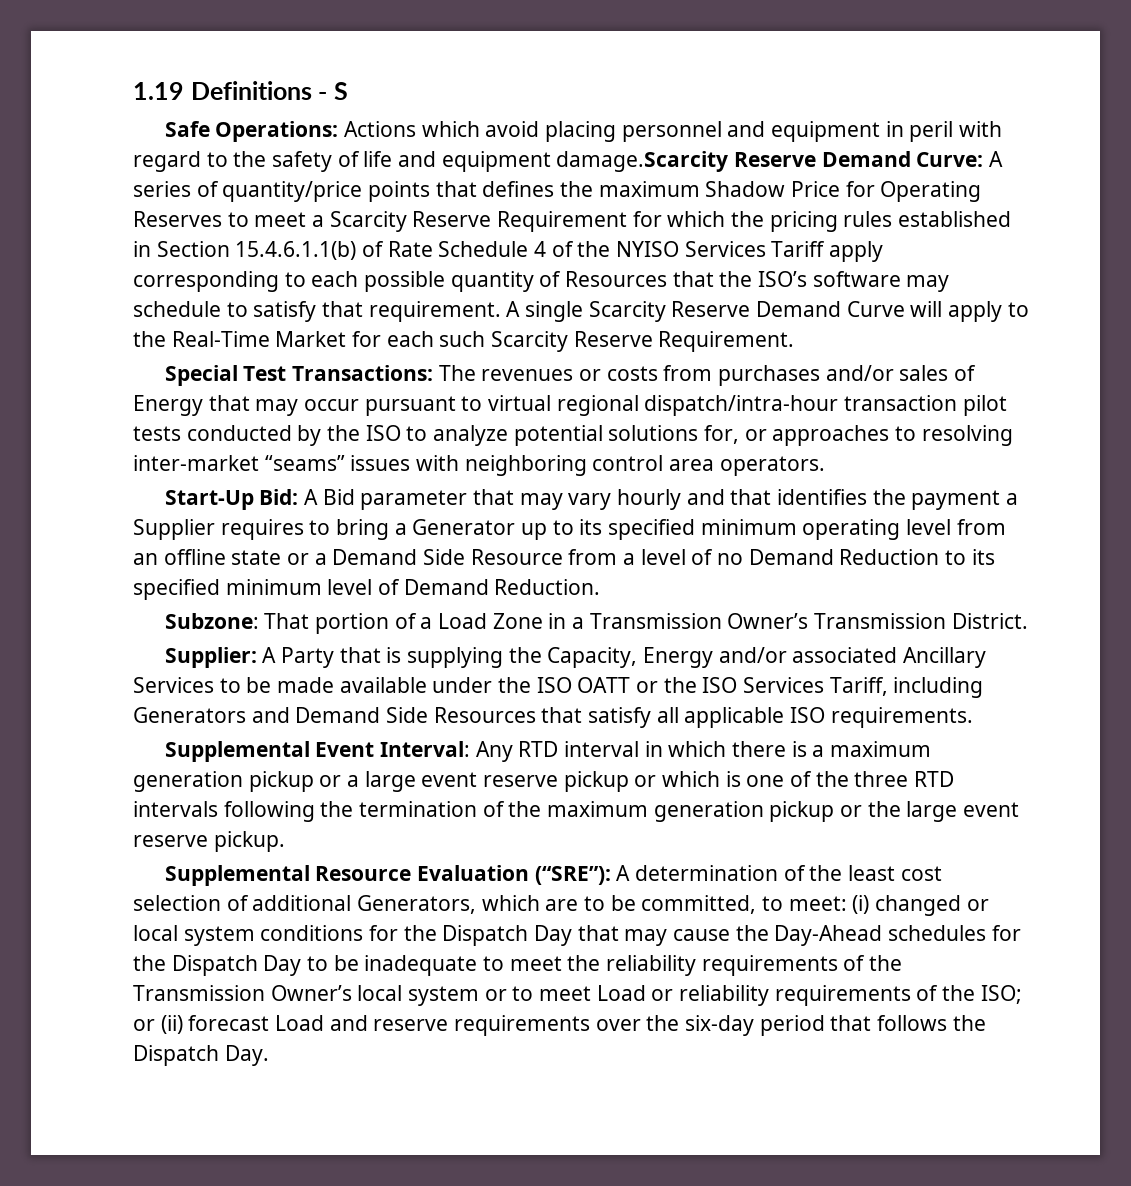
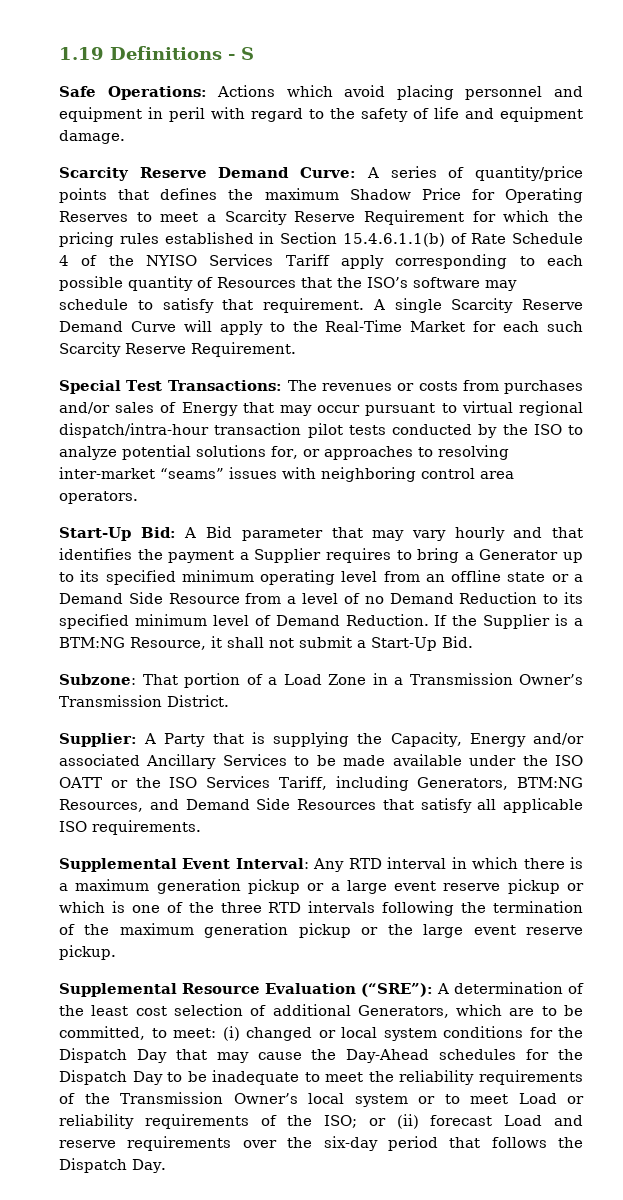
- Actions which avoid placing personnel and equipment in peril with regard to the safety of life and equipment damage.Scarcity Reserve Demand Curve:
+ Actions which avoid placing personnel and equipment in peril with regard to the safety of life and equipment damage.
+ Scarcity Reserve Demand Curve:
+ If the Supplier is a BTM:NG Resource, it shall not submit a Start-Up Bid.
- Supplier: A Party that is supplying the Capacity, Energy and/or associated Ancillary Services to be made available under the ISO OATT or the ISO Services Tariff, including Generators and Demand Side Resources that satisfy all applicable ISO requirements.
+ Supplier: A Party that is supplying the Capacity, Energy and/or associated Ancillary Services to be made available under the ISO OATT or the ISO Services Tariff, including Generators, BTM:NG Resources, and Demand Side Resources that satisfy all applicable ISO requirements.

